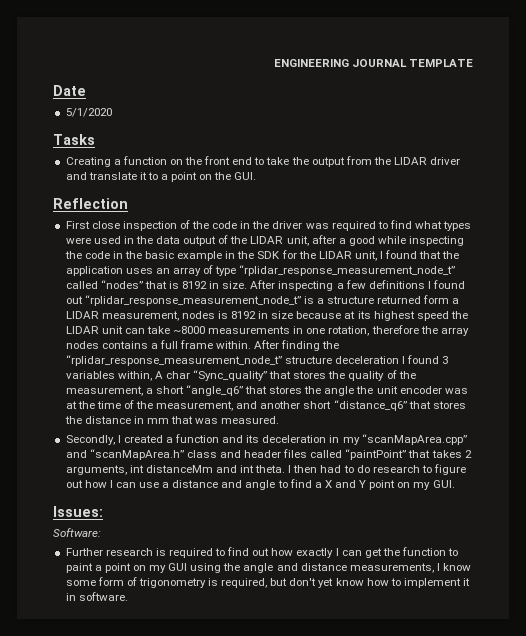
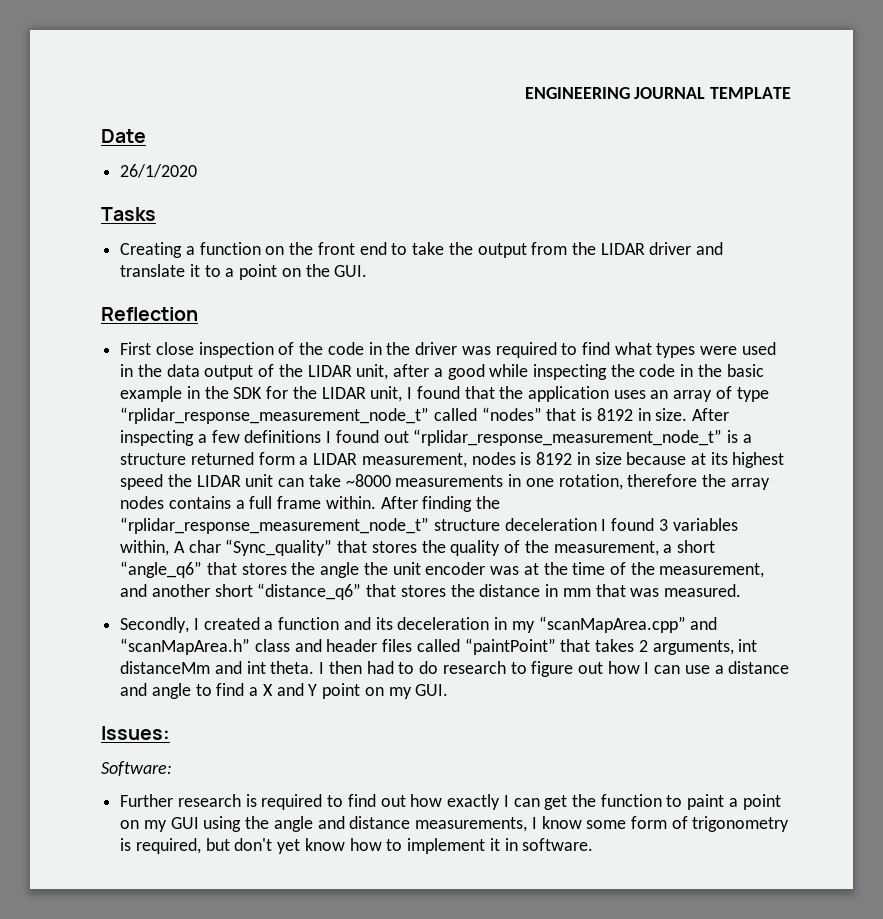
- 5/1/2020
+ 26/1/2020

